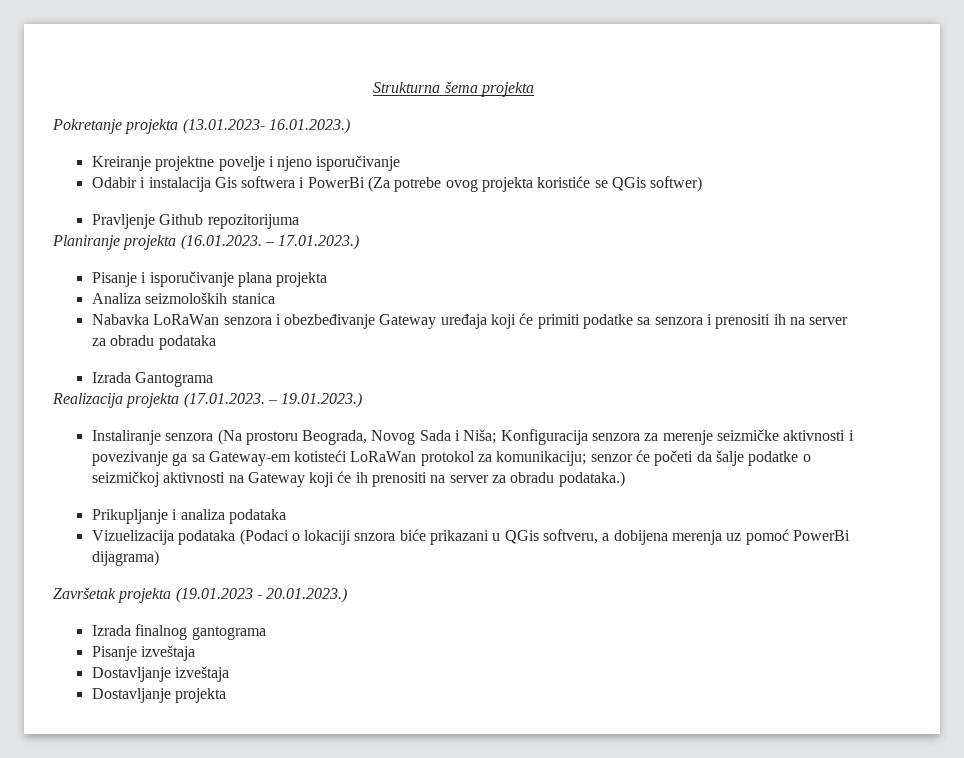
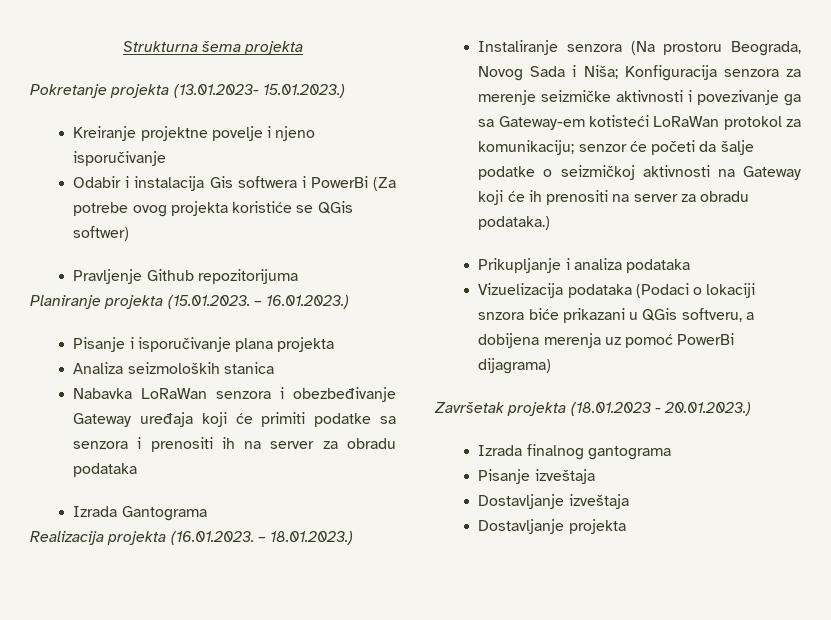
- Pokretanje projekta (13.01.2023- 16.01.2023.)
+ Pokretanje projekta (13.01.2023- 15.01.2023.)
- Planiranje projekta (16.01.2023. – 17.01.2023.)
+ Planiranje projekta (15.01.2023. – 16.01.2023.)
- Realizacija projekta (17.01.2023. – 19.01.2023.)
+ Realizacija projekta (16.01.2023. – 18.01.2023.)
- Završetak projekta (19.01.2023 - 20.01.2023.)
+ Završetak projekta (18.01.2023 - 20.01.2023.)

